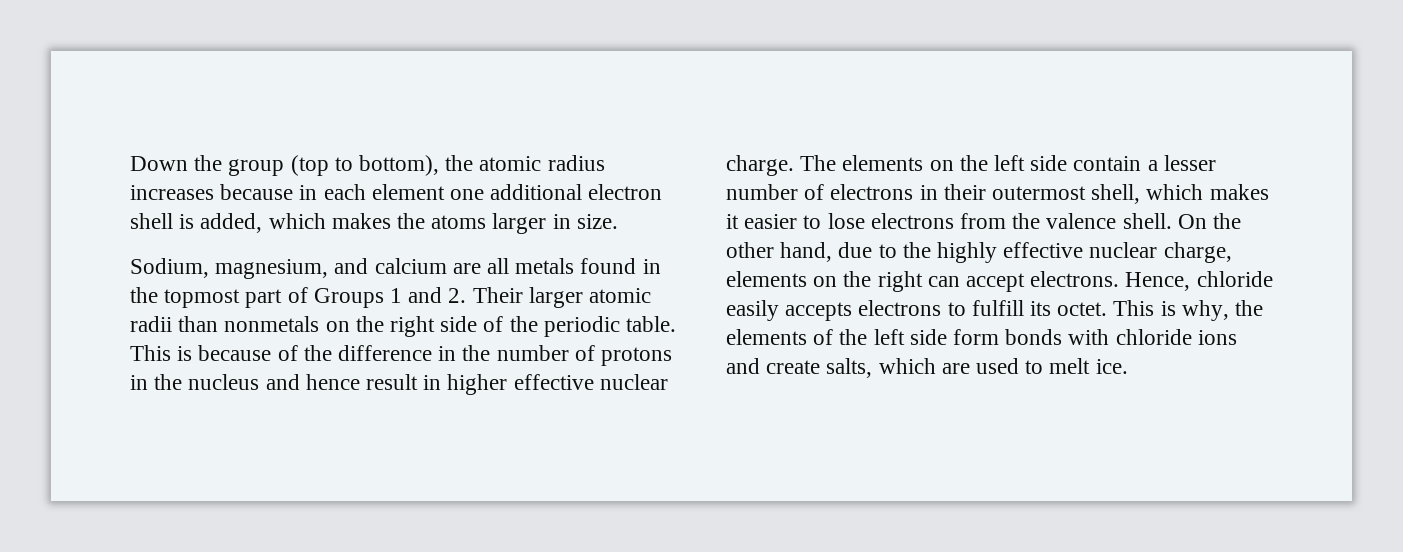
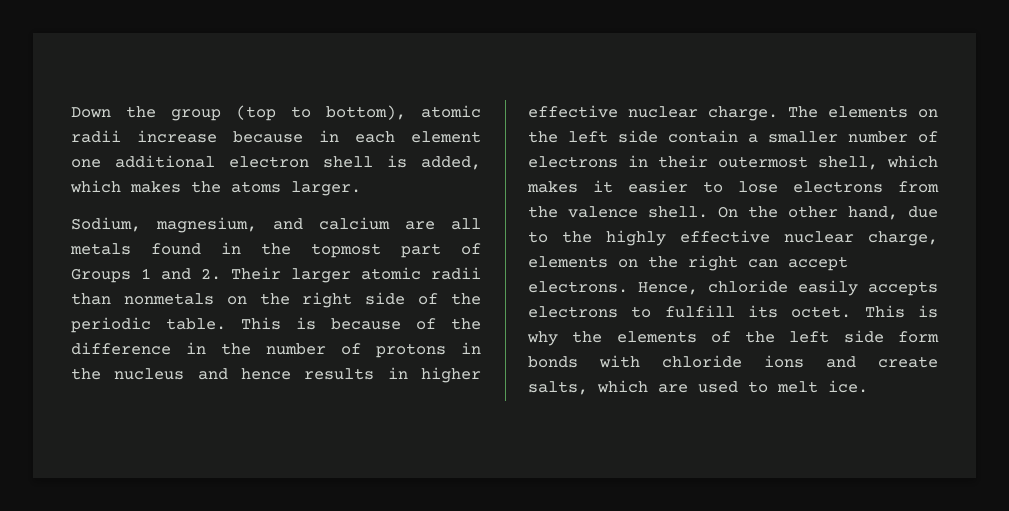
- Down the group (top to bottom), the atomic radius increases because in each element one additional electron shell is added, which makes the atoms larger in size.
+ Down the group (top to bottom), atomic radii increase because in each element one additional electron shell is added, which makes the atoms larger.
- This is because of the difference in the number of protons in the nucleus and hence result in higher effective nuclear charge.
+ This is because of the difference in the number of protons in the nucleus and hence results in higher effective nuclear charge.
- The elements on the left side contain a lesser number of electrons in their outermost shell, which makes it easier to lose electrons from the valence shell.
+ The elements on the left side contain a smaller number of electrons in their outermost shell, which makes it easier to lose electrons from the valence shell.
- This is why, the elements of the left side form bonds with chloride ions and create salts, which are used to melt ice.
+ This is why the elements of the left side form bonds with chloride ions and create salts, which are used to melt ice.

